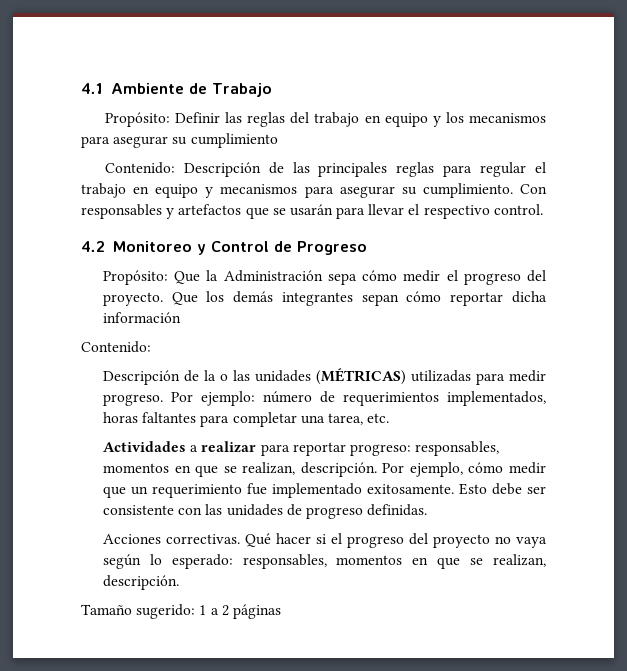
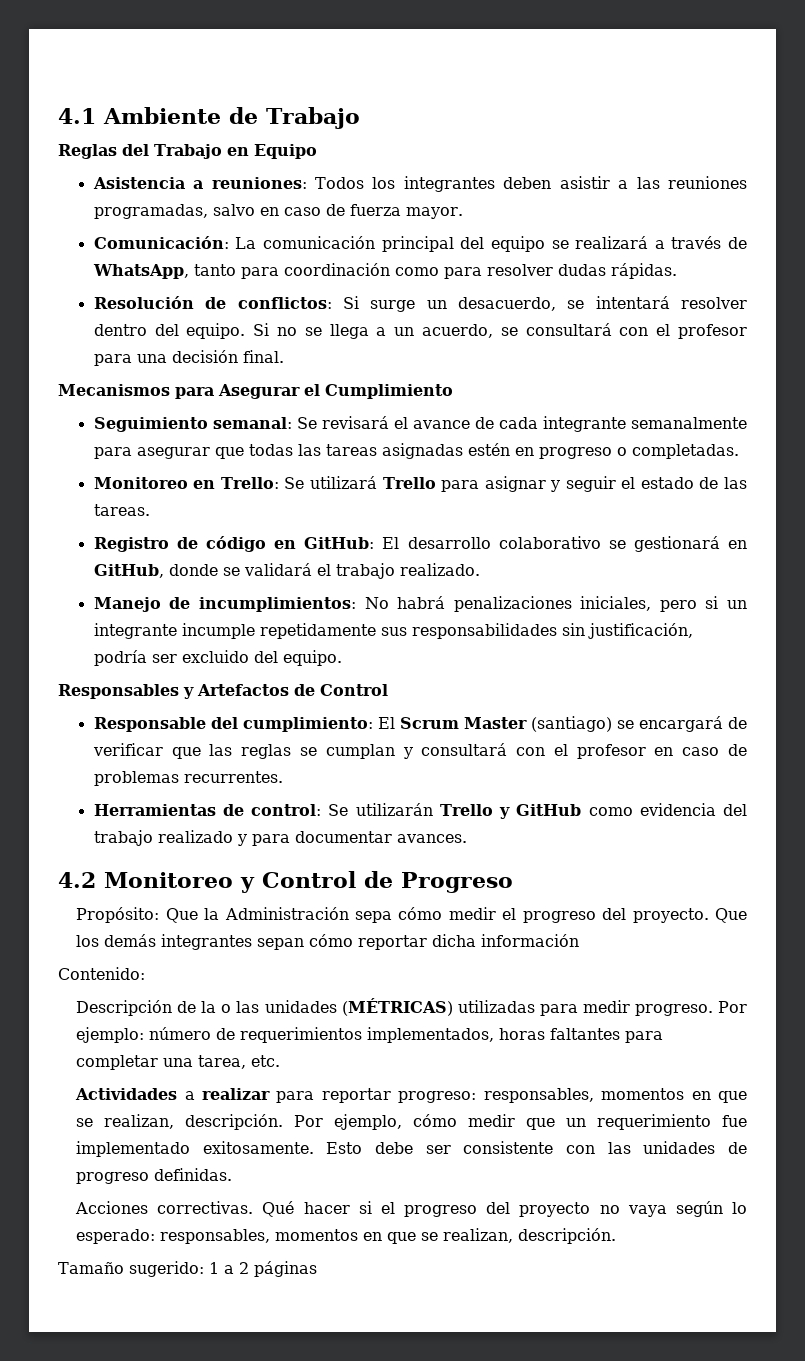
- Propósito: Definir las reglas del trabajo en equipo y los mecanismos para asegurar su cumplimiento
- Contenido: Descripción de las principales reglas para regular el trabajo en equipo y mecanismos para asegurar su cumplimiento. Con responsables y artefactos que se usarán para llevar el respectivo control.
+ Reglas del Trabajo en Equipo
+ Asistencia a reuniones: Todos los integrantes deben asistir a las reuniones programadas, salvo en caso de fuerza mayor.
+ Comunicación: La comunicación principal del equipo se realizará a través de WhatsApp, tanto para coordinación como para resolver dudas rápidas.
+ Resolución de conflictos: Si surge un desacuerdo, se intentará resolver dentro del equipo. Si no se llega a un acuerdo, se consultará con el profesor para una decisión final.
+ Mecanismos para Asegurar el Cumplimiento
+ Seguimiento semanal: Se revisará el avance de cada integrante semanalmente para asegurar que todas las tareas asignadas estén en progreso o completadas.
+ Monitoreo en Trello: Se utilizará Trello para asignar y seguir el estado de las tareas.
+ Registro de código en GitHub: El desarrollo colaborativo se gestionará en GitHub, donde se validará el trabajo realizado.
+ Manejo de incumplimientos: No habrá penalizaciones iniciales, pero si un integrante incumple repetidamente sus responsabilidades sin justificación, podría ser excluido del equipo.
+ Responsables y Artefactos de Control
+ Responsable del cumplimiento: El Scrum Master (santiago) se encargará de verificar que las reglas se cumplan y consultará con el profesor en caso de problemas recurrentes.
+ Herramientas de control: Se utilizarán Trello y GitHub como evidencia del trabajo realizado y para documentar avances.

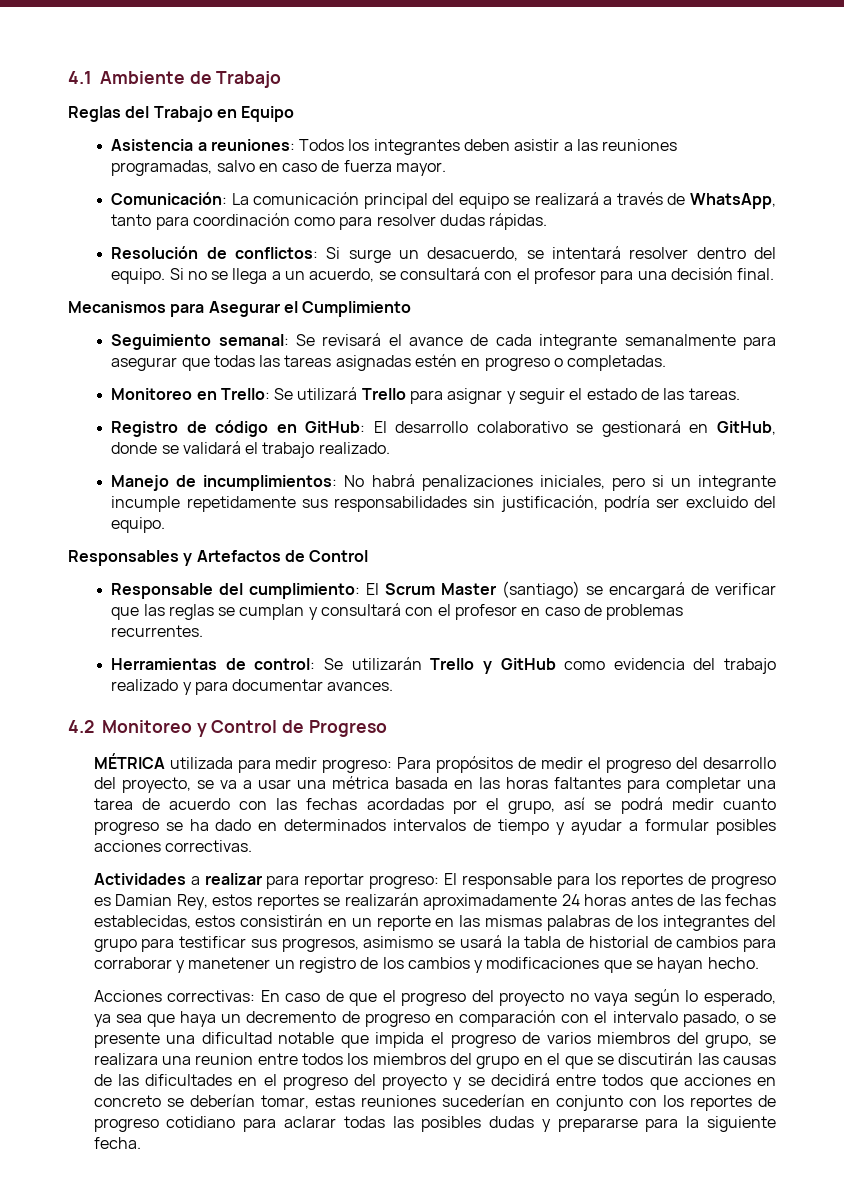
- Propósito: Que la Administración sepa cómo medir el progreso del proyecto. Que los demás integrantes sepan cómo reportar dicha información
- Contenido:
- Descripción de la o las unidades (MÉTRICAS) utilizadas para medir progreso. Por ejemplo: número de requerimientos implementados, horas faltantes para completar una tarea, etc.
+ MÉTRICA utilizada para medir progreso: Para propósitos de medir el progreso del desarrollo del proyecto, se va a usar una métrica basada en las horas faltantes para completar una tarea de acuerdo con las fechas acordadas por el grupo, así se podrá medir cuanto progreso se ha dado en determinados intervalos de tiempo y ayudar a formular posibles acciones correctivas.
- Actividades a realizar para reportar progreso: responsables, momentos en que se realizan, descripción. Por ejemplo, cómo medir que un requerimiento fue implementado exitosamente. Esto debe ser consistente con las unidades de progreso definidas.
- Acciones correctivas. Qué hacer si el progreso del proyecto no vaya según lo esperado: responsables, momentos en que se realizan, descripción.
- Tamaño sugerido: 1 a 2 páginas
+ Actividades a realizar para reportar progreso: El responsable para los reportes de progreso es Damian Rey, estos reportes se realizarán aproximadamente 24 horas antes de las fechas establecidas, estos consistirán en un reporte en las mismas palabras de los integrantes del grupo para testificar sus progresos, asimismo se usará la tabla de historial de cambios para corraborar y manetener un registro de los cambios y modificaciones que se hayan hecho.
+ Acciones correctivas: En caso de que el progreso del proyecto no vaya según lo esperado, ya sea que haya un decremento de progreso en comparación con el intervalo pasado, o se presente una dificultad notable que impida el progreso de varios miembros del grupo, se realizara una reunion entre todos los miembros del grupo en el que se discutirán las causas de las dificultades en el progreso del proyecto y se decidirá entre todos que acciones en concreto se deberían tomar, estas reuniones sucederían en conjunto con los reportes de progreso cotidiano para aclarar todas las posibles dudas y prepararse para la siguiente fecha.

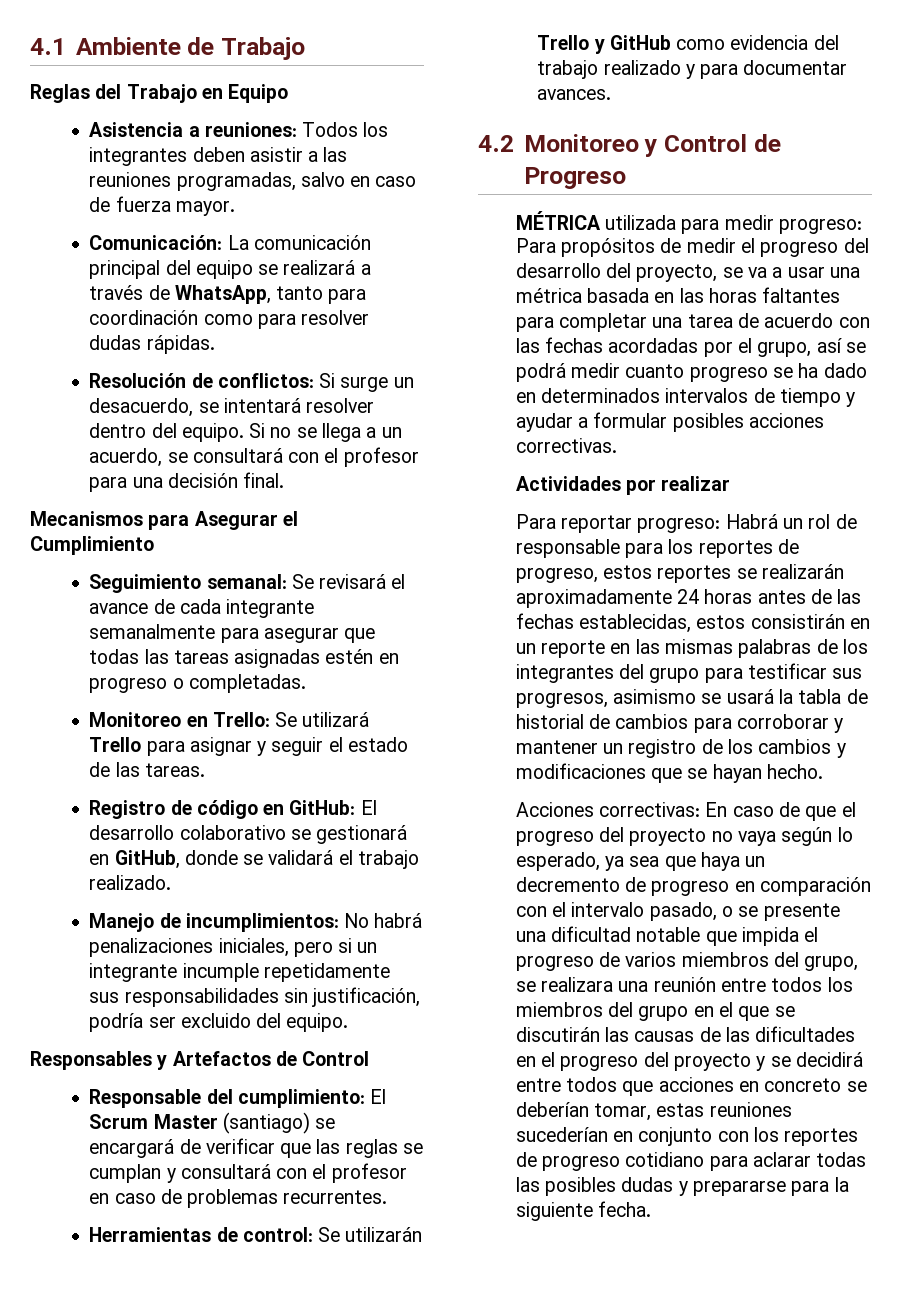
- Actividades a realizar para reportar progreso: El responsable para los reportes de progreso es Damian Rey, estos reportes se realizarán aproximadamente 24 horas antes de las fechas establecidas, estos consistirán en un reporte en las mismas palabras de los integrantes del grupo para testificar sus progresos, asimismo se usará la tabla de historial de cambios para corraborar y manetener un registro de los cambios y modificaciones que se hayan hecho.
+ Actividades por realizar
+ Para reportar progreso: Habrá un rol de responsable para los reportes de progreso, estos reportes se realizarán aproximadamente 24 horas antes de las fechas establecidas, estos consistirán en un reporte en las mismas palabras de los integrantes del grupo para testificar sus progresos, asimismo se usará la tabla de historial de cambios para corroborar y mantener un registro de los cambios y modificaciones que se hayan hecho.
- En caso de que el progreso del proyecto no vaya según lo esperado, ya sea que haya un decremento de progreso en comparación con el intervalo pasado, o se presente una dificultad notable que impida el progreso de varios miembros del grupo, se realizara una reunion entre todos los miembros del grupo en el que se discutirán las causas de las dificultades en el progreso del proyecto y se decidirá entre todos que acciones en concreto se deberían tomar, estas reuniones sucederían en conjunto con los reportes de progreso cotidiano para aclarar todas las posibles dudas y prepararse para la siguiente fecha.
+ En caso de que el progreso del proyecto no vaya según lo esperado, ya sea que haya un decremento de progreso en comparación con el intervalo pasado, o se presente una dificultad notable que impida el progreso de varios miembros del grupo, se realizara una reunión entre todos los miembros del grupo en el que se discutirán las causas de las dificultades en el progreso del proyecto y se decidirá entre todos que acciones en concreto se deberían tomar, estas reuniones sucederían en conjunto con los reportes de progreso cotidiano para aclarar todas las posibles dudas y prepararse para la siguiente fecha.

